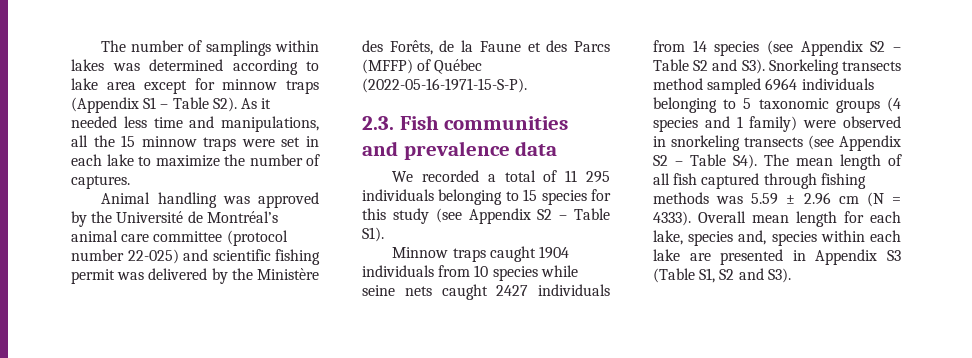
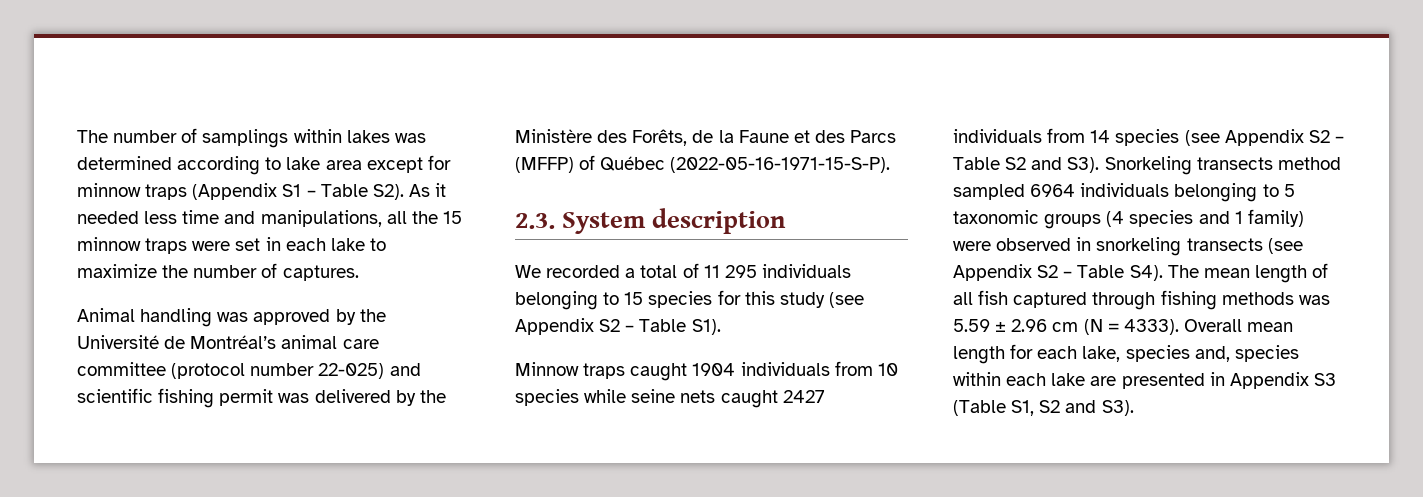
- 2.3. Fish communities and prevalence data
+ 2.3. System description

